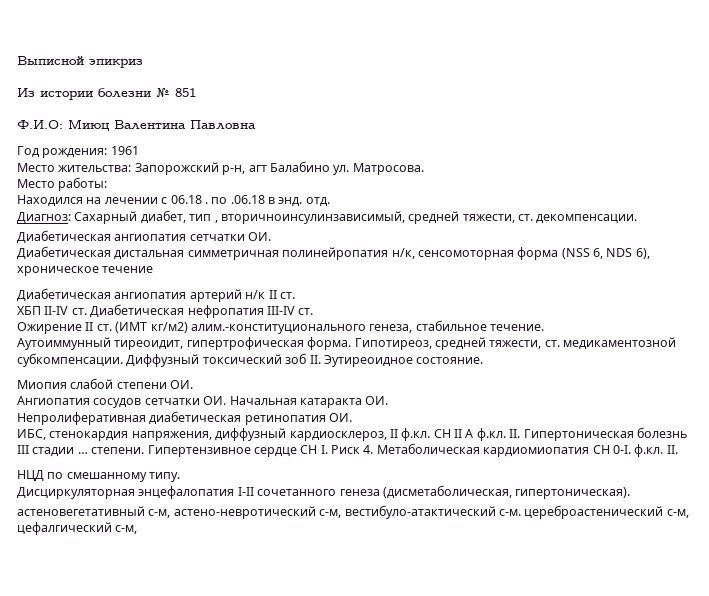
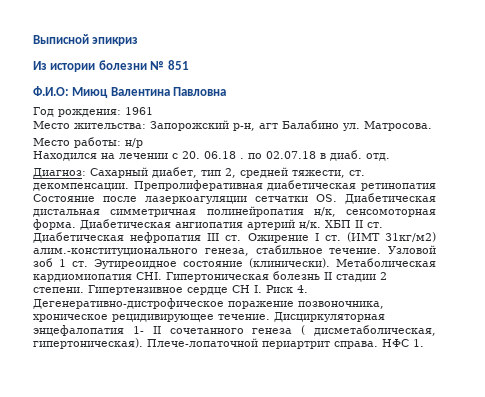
- Место работы:
+ Место работы: н/р
- Находился на лечении с 06.18 . по .06.18 в энд. отд.
+ Находился на лечении с 20. 06.18 . по 02.07.18 в диаб. отд.
- Диагноз: Сахарный диабет, тип , вторичноинсулинзависимый, средней тяжести, ст. декомпенсации.
- Диабетическая ангиопатия сетчатки ОИ.
- Диабетическая дистальная симметричная полинейропатия н/к, сенсомоторная форма (NSS 6, NDS 6), хроническое течение
- Диабетическая ангиопатия артерий н/к II ст.
- ХБП II-IV ст. Диабетическая нефропатия III-IV ст.
- Ожирение II ст. (ИМТ кг/м2) алим.-конституционального генеза, стабильное течение.
- Аутоиммунный тиреоидит, гипертрофическая форма. Гипотиреоз, средней тяжести, ст. медикаментозной субкомпенсации. Диффузный токсический зоб II. Эутиреоидное состояние.
- Миопия слабой степени ОИ.
- Ангиопатия сосудов сетчатки ОИ. Начальная катаракта ОИ.
- Непролиферативная диабетическая ретинопатия ОИ.
- ИБС, стенокардия напряжения, диффузный кардиосклероз, II ф.кл. СН II А ф.кл. II. Гипертоническая болезнь III стадии … степени.
+ Диагноз: Сахарный диабет, тип 2, средней тяжести, ст. декомпенсации. Препролиферативная диабетическая ретинопатия Состояние после лазеркоагуляции сетчатки OS. Диабетическая дистальная симметричная полинейропатия н/к, сенсомоторная форма. Диабетическая ангиопатия артерий н/к. ХБП II ст. Диабетическая нефропатия III ст. Ожирение I ст. (ИМТ 31кг/м2) алим.-конституционального генеза, стабильное течение. Узловой зоб 1 ст. Эутиреоидное состояние (клинически). Метаболическая кардиомиопатия СНI. Гипертоническая болезнь II стадии 2 степени.
- Гипертензивное сердце СН I. Риск 4. Метаболическая кардиомиопатия СН 0-I. ф.кл. II.
- НЦД по смешанному типу.
- Дисциркуляторная энцефалопатия I-II сочетанного генеза (дисметаболическая, гипертоническая).
- астеновегетативный с-м, астено-невротический с-м, вестибуло-атактический с-м. цереброастенический с-м, цефалгический с-м,
+ Гипертензивное сердце СН I. Риск 4. Дегенеративно-дистрофическое поражение позвоночника, хроническое рецидивирующее течение. Дисциркуляторная энцефалопатия 1- II сочетанного генеза ( дисметаболическая, гипертоническая). Плече-лопаточной периартрит справа. НФС 1.

